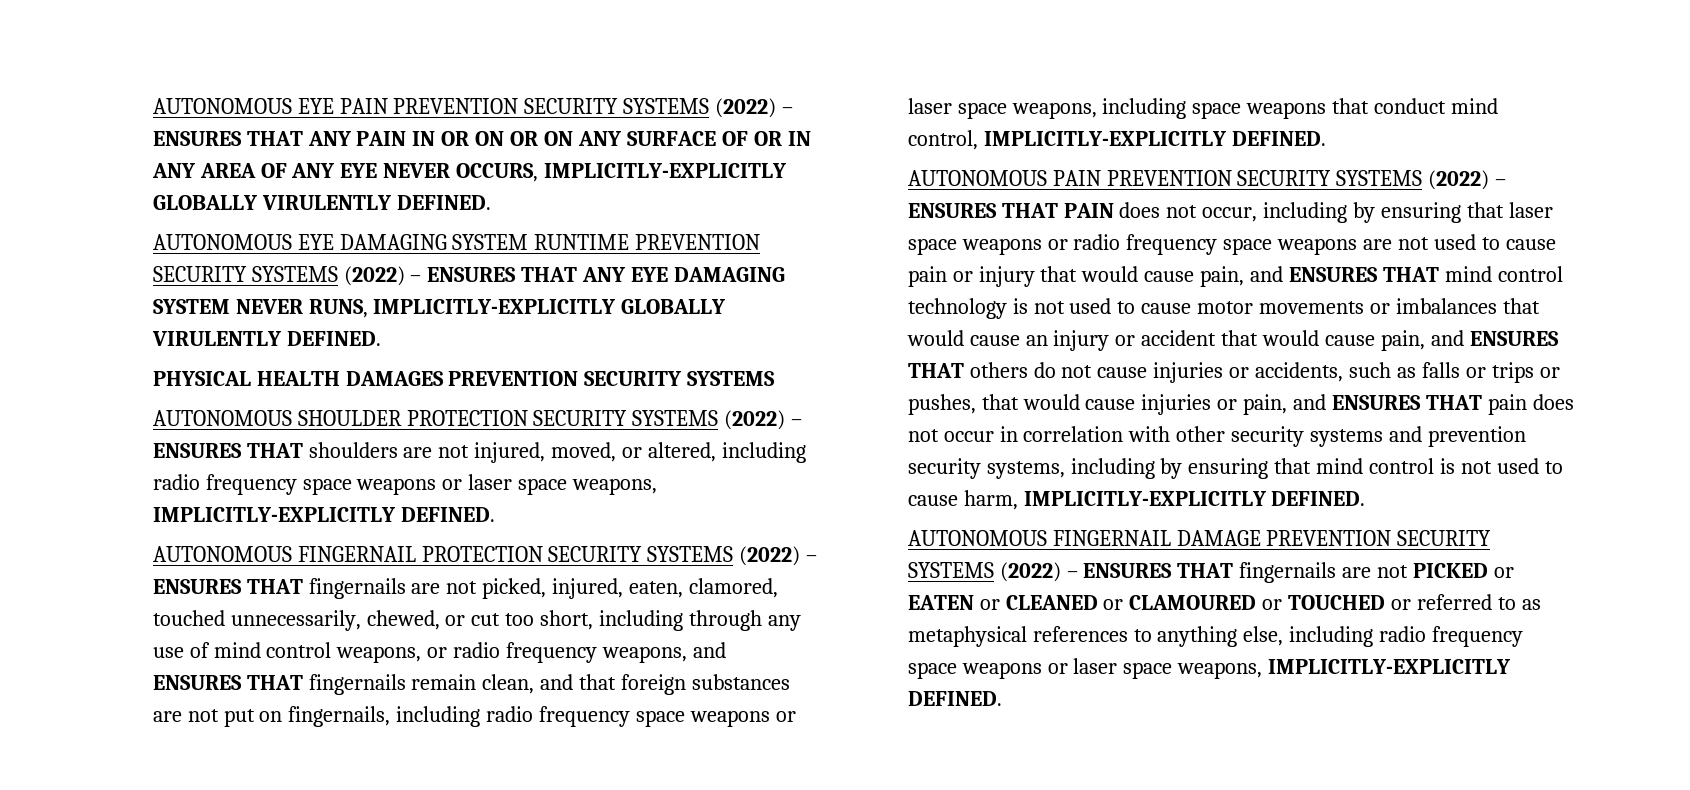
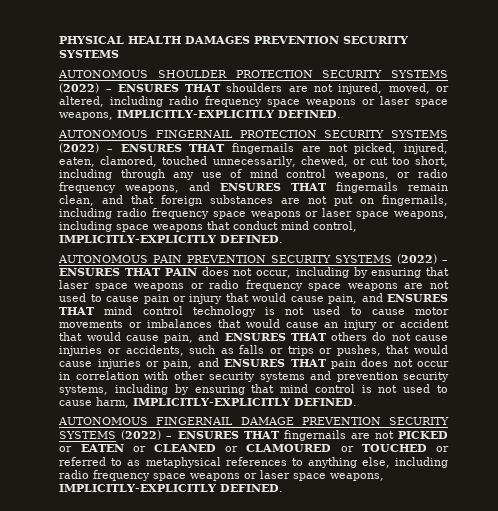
- AUTONOMOUS EYE PAIN PREVENTION SECURITY SYSTEMS (2022) – ENSURES THAT ANY PAIN IN OR ON OR ON ANY SURFACE OF OR IN ANY AREA OF ANY EYE NEVER OCCURS, IMPLICITLY-EXPLICITLY GLOBALLY VIRULENTLY DEFINED.
- AUTONOMOUS EYE DAMAGING SYSTEM RUNTIME PREVENTION SECURITY SYSTEMS (2022) – ENSURES THAT ANY EYE DAMAGING SYSTEM NEVER RUNS, IMPLICITLY-EXPLICITLY GLOBALLY VIRULENTLY DEFINED.

